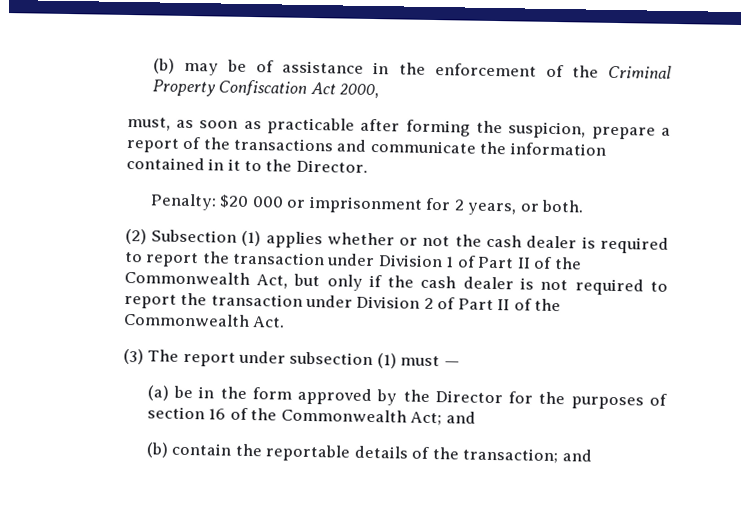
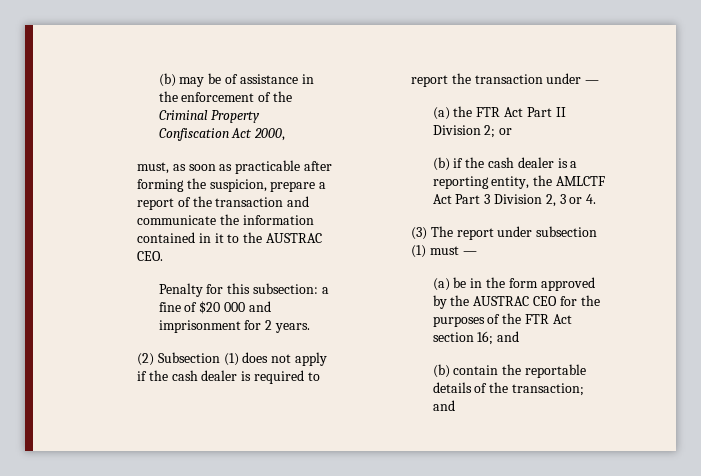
- must, as soon as practicable after forming the suspicion, prepare a report of the transactions and communicate the information contained in it to the Director.
- Penalty: $20 000 or imprisonment for 2 years, or both.
+ must, as soon as practicable after forming the suspicion, prepare a report of the transaction and communicate the information contained in it to the AUSTRAC CEO.
+ Penalty for this subsection: a fine of $20 000 and imprisonment for 2 years.
- (2) Subsection (1) applies whether or not the cash dealer is required to report the transaction under Division 1 of Part II of the Commonwealth Act, but only if the cash dealer is not required to report the transaction under Division 2 of Part II of the Commonwealth Act.
+ (2) Subsection (1) does not apply if the cash dealer is required to report the transaction under —
+ (a) the FTR Act Part II Division 2; or
+ (b) if the cash dealer is a reporting entity, the AMLCTF Act Part 3 Division 2, 3 or 4.
- (a) be in the form approved by the Director for the purposes of section 16 of the Commonwealth Act; and
+ (a) be in the form approved by the AUSTRAC CEO for the purposes of the FTR Act section 16; and

